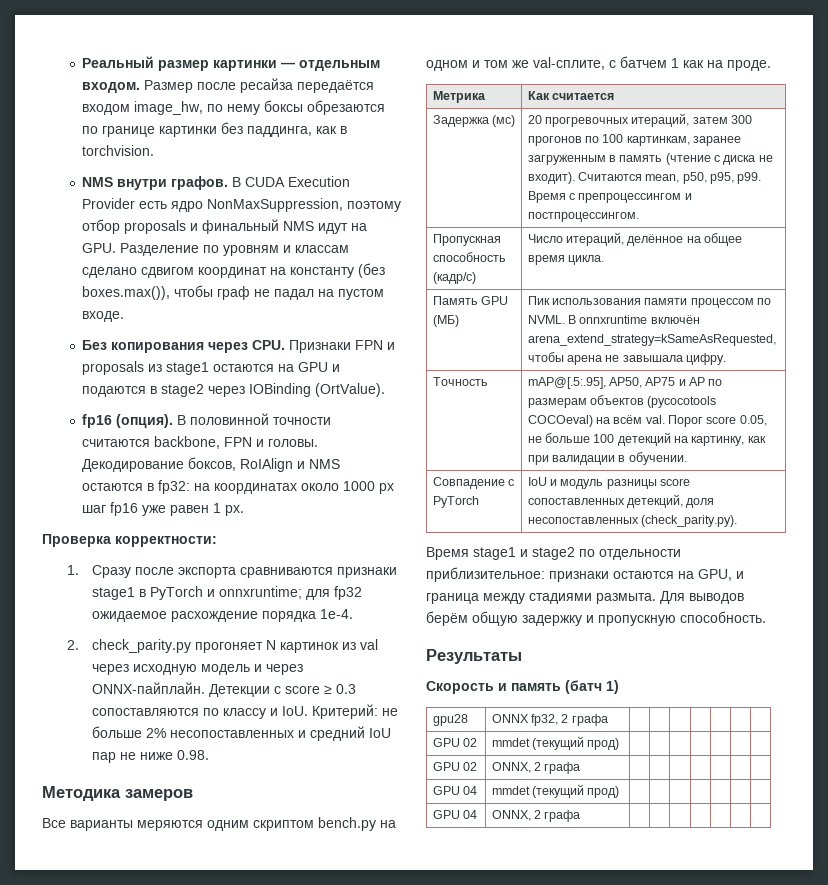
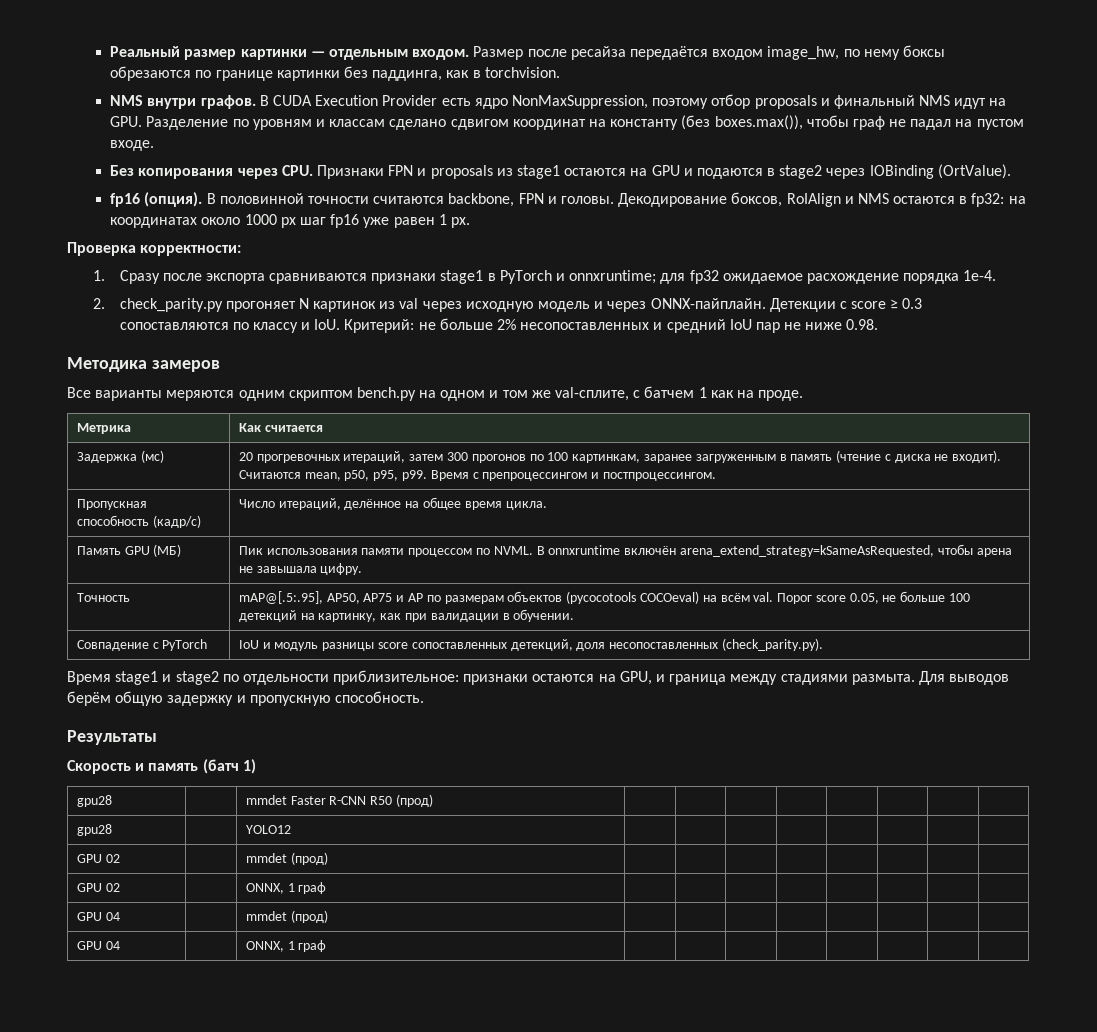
- gpu28 | ONNX fp32, 2 графа | | | | | | |
- GPU 02 | mmdet (текущий прод) | | | | | | |
- GPU 02 | ONNX, 2 графа | | | | | | |
- GPU 04 | mmdet (текущий прод) | | | | | | |
- GPU 04 | ONNX, 2 графа | | | | | | |
+ gpu28 | | mmdet Faster R-CNN R50 (прод) | | | | | | | |
+ gpu28 | | YOLO12 | | | | | | | |
+ GPU 02 | | mmdet (прод) | | | | | | | |
+ GPU 02 | | ONNX, 1 граф | | | | | | | |
+ GPU 04 | | mmdet (прод) | | | | | | | |
+ GPU 04 | | ONNX, 1 граф | | | | | | | |

